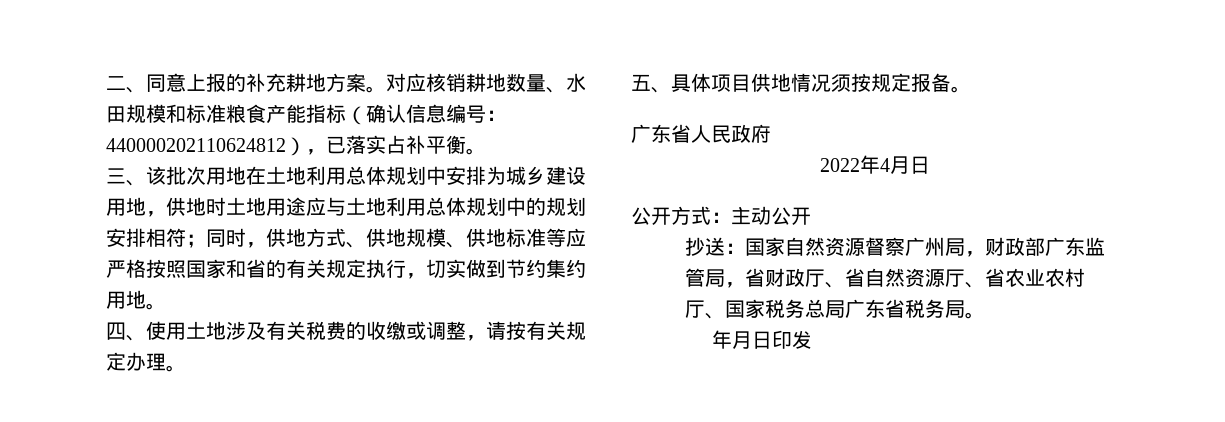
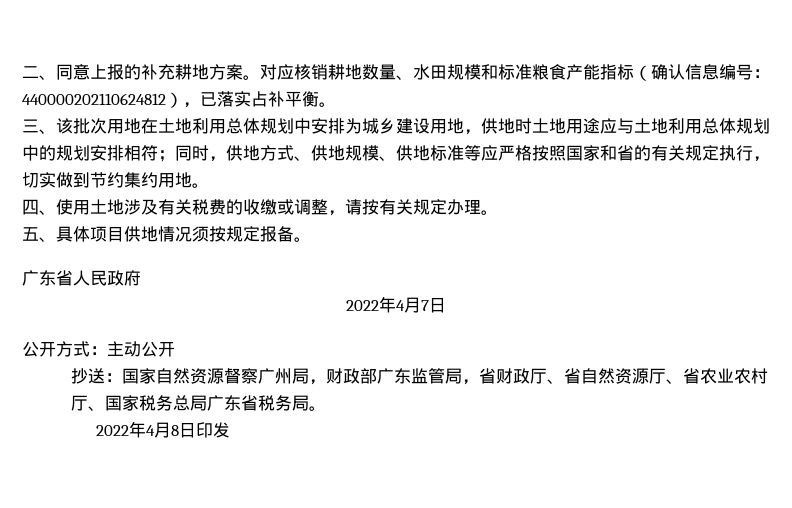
- 2022年4月日
+ 2022年4月7日
- 年月日印发
+ 2022年4月8日印发

